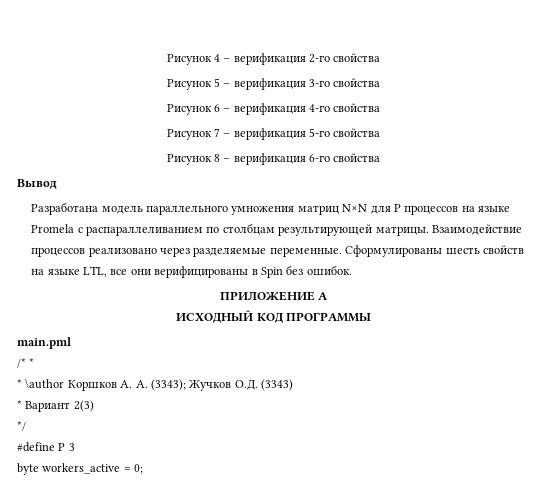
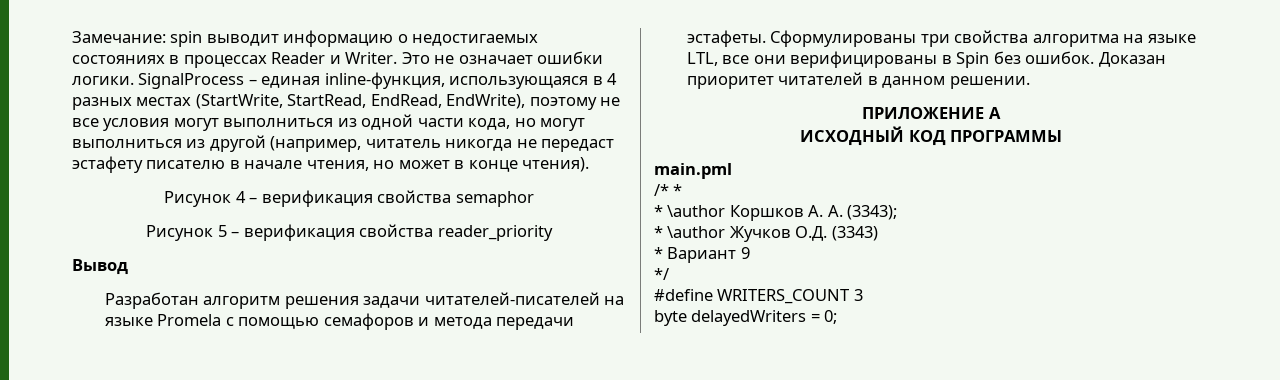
+ Замечание: spin выводит информацию о недостигаемых состояниях в процессах Reader и Writer. Это не означает ошибки логики. SignalProcess – единая inline-функция, использующаяся в 4 разных местах (StartWrite, StartRead, EndRead, EndWrite), поэтому не все условия могут выполниться из одной части кода, но могут выполниться из другой (например, читатель никогда не передаст эстафету писателю в начале чтения, но может в конце чтения).
- Рисунок 4 – верификация 2-го свойства
+ Рисунок 4 – верификация свойства semaphor
- Рисунок 5 – верификация 3-го свойства
- Рисунок 6 – верификация 4-го свойства
- Рисунок 7 – верификация 5-го свойства
- Рисунок 8 – верификация 6-го свойства
+ Рисунок 5 – верификация свойства reader_priority
  Вывод
- Разработана модель параллельного умножения матриц N×N для P процессов на языке Promela с распараллеливанием по столбцам результирующей матрицы. Взаимодействие процессов реализовано через разделяемые переменные. Сформулированы шесть свойств на языке LTL, все они верифицированы в Spin без ошибок.
+ Разработан алгоритм решения задачи читателей-писателей на языке Promela с помощью семафоров и метода передачи эстафеты. Сформулированы три свойства алгоритма на языке LTL, все они верифицированы в Spin без ошибок. Доказан приоритет читателей в данном решении.
- * \author Коршков А. А. (3343); Жучков О.Д. (3343)
+ * \author Коршков А. А. (3343);
+ * \author Жучков О.Д. (3343)
- * Вариант 2(3)
+ * Вариант 9
- #define P 3
+ #define WRITERS_COUNT 3
- byte workers_active = 0;
+ byte delayedWriters = 0;

